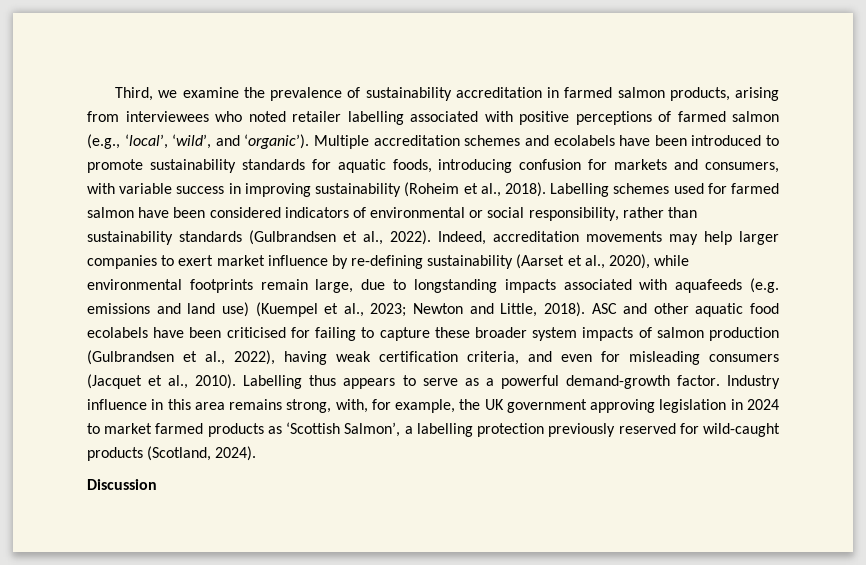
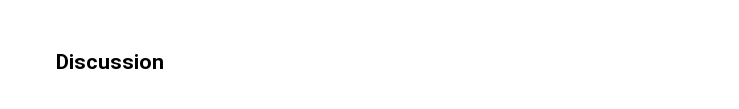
- Third, we examine the prevalence of sustainability accreditation in farmed salmon products, arising from interviewees who noted retailer labelling associated with positive perceptions of farmed salmon (e.g., ‘local’, ‘wild’, and ‘organic’). Multiple accreditation schemes and ecolabels have been introduced to promote sustainability standards for aquatic foods, introducing confusion for markets and consumers, with variable success in improving sustainability (Roheim et al., 2018). Labelling schemes used for farmed salmon have been considered indicators of environmental or social responsibility, rather than sustainability standards (Gulbrandsen et al., 2022). Indeed, accreditation movements may help larger companies to exert market influence by re-defining sustainability (Aarset et al., 2020), while environmental footprints remain large, due to longstanding impacts associated with aquafeeds (e.g. emissions and land use) (Kuempel et al., 2023; Newton and Little, 2018). ASC and other aquatic food ecolabels have been criticised for failing to capture these broader system impacts of salmon production (Gulbrandsen et al., 2022), having weak certification criteria, and even for misleading consumers (Jacquet et al., 2010). Labelling thus appears to serve as a powerful demand-growth factor. Industry influence in this area remains strong, with, for example, the UK government approving legislation in 2024 to market farmed products as ‘Scottish Salmon’, a labelling protection previously reserved for wild-caught products (Scotland, 2024).

